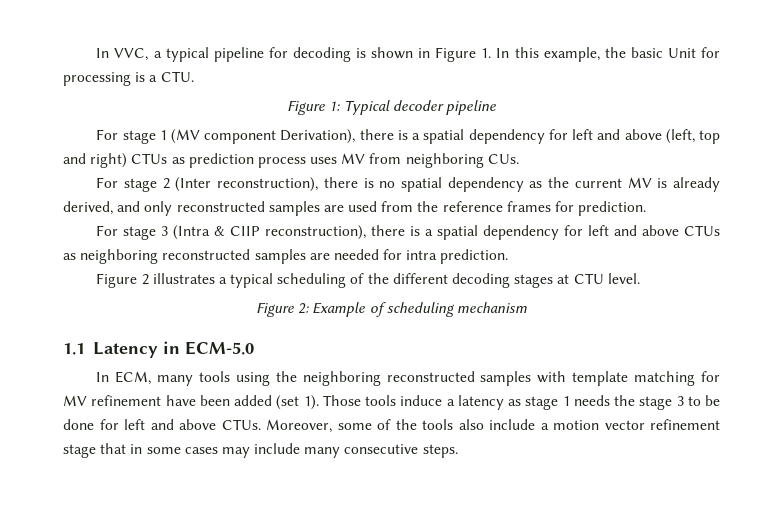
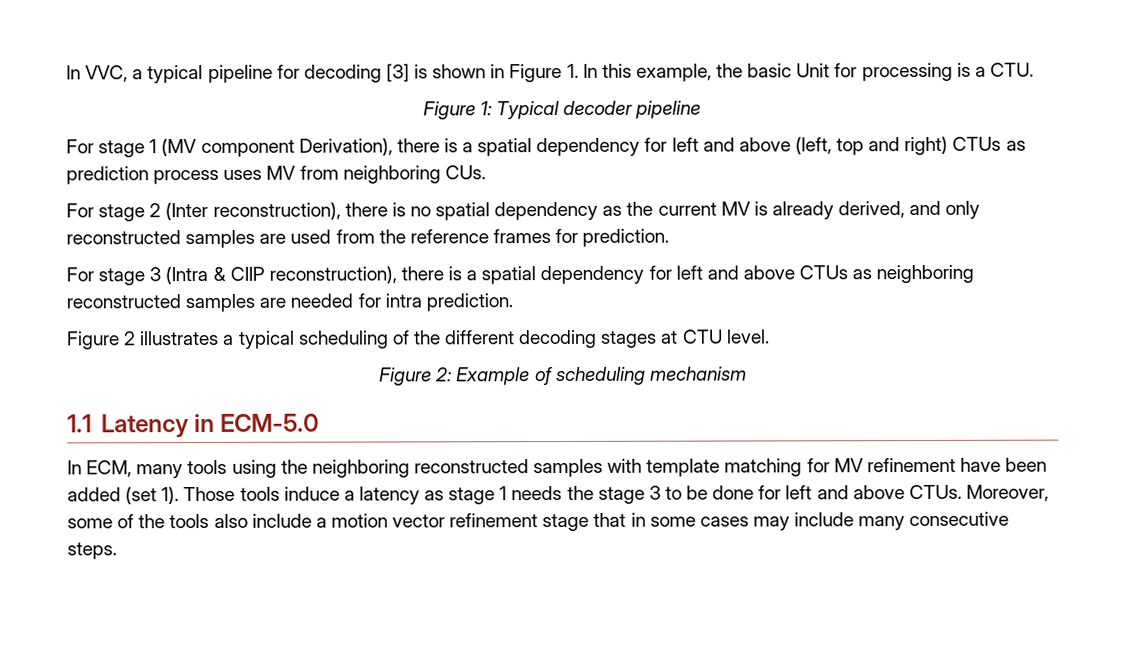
- In VVC, a typical pipeline for decoding is shown in Figure 1. In this example, the basic Unit for processing is a CTU.
+ In VVC, a typical pipeline for decoding [3] is shown in Figure 1. In this example, the basic Unit for processing is a CTU.

